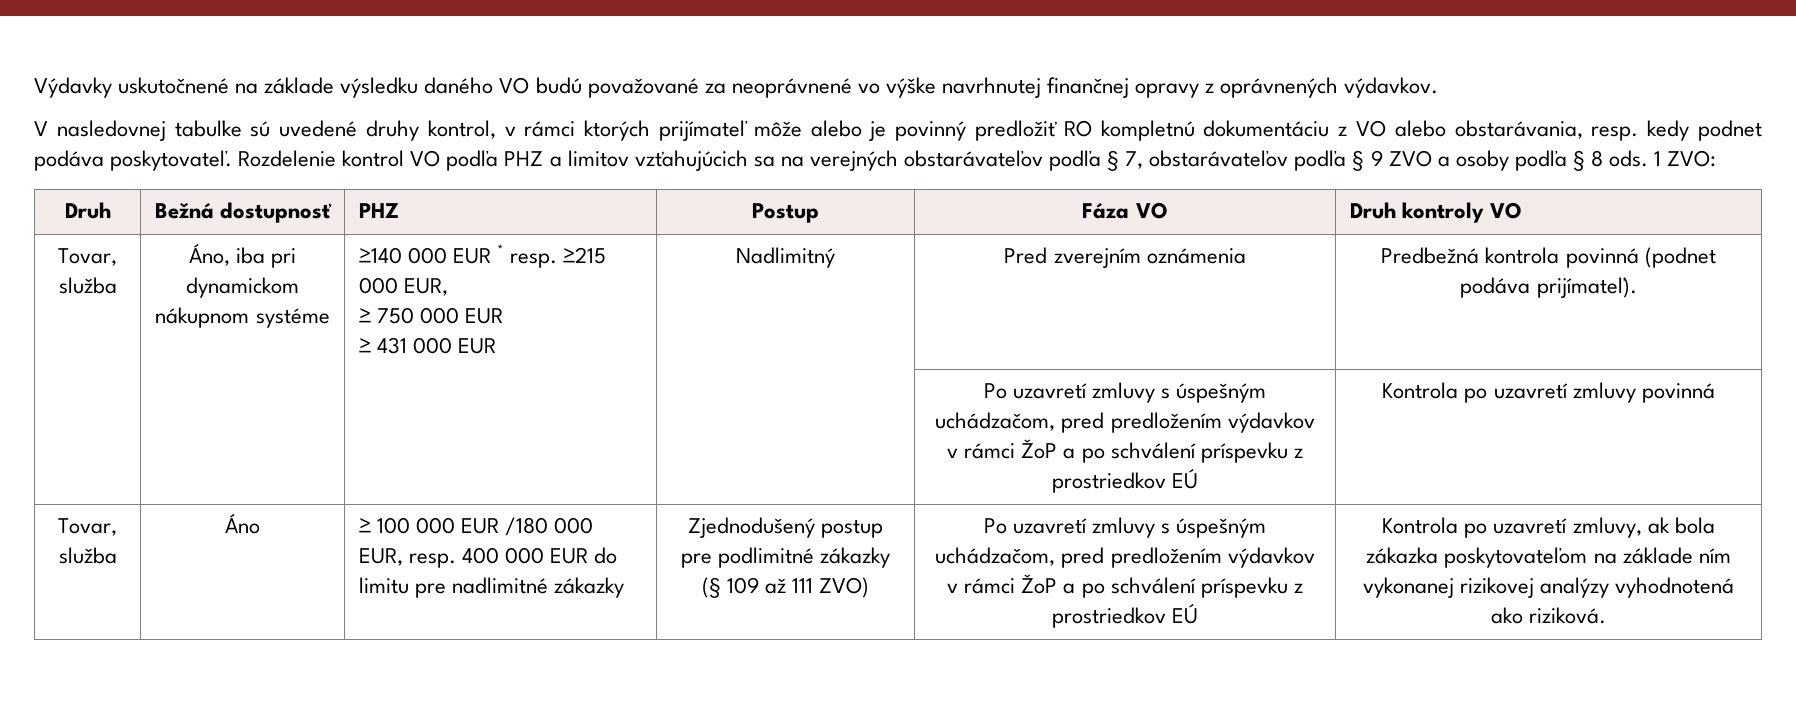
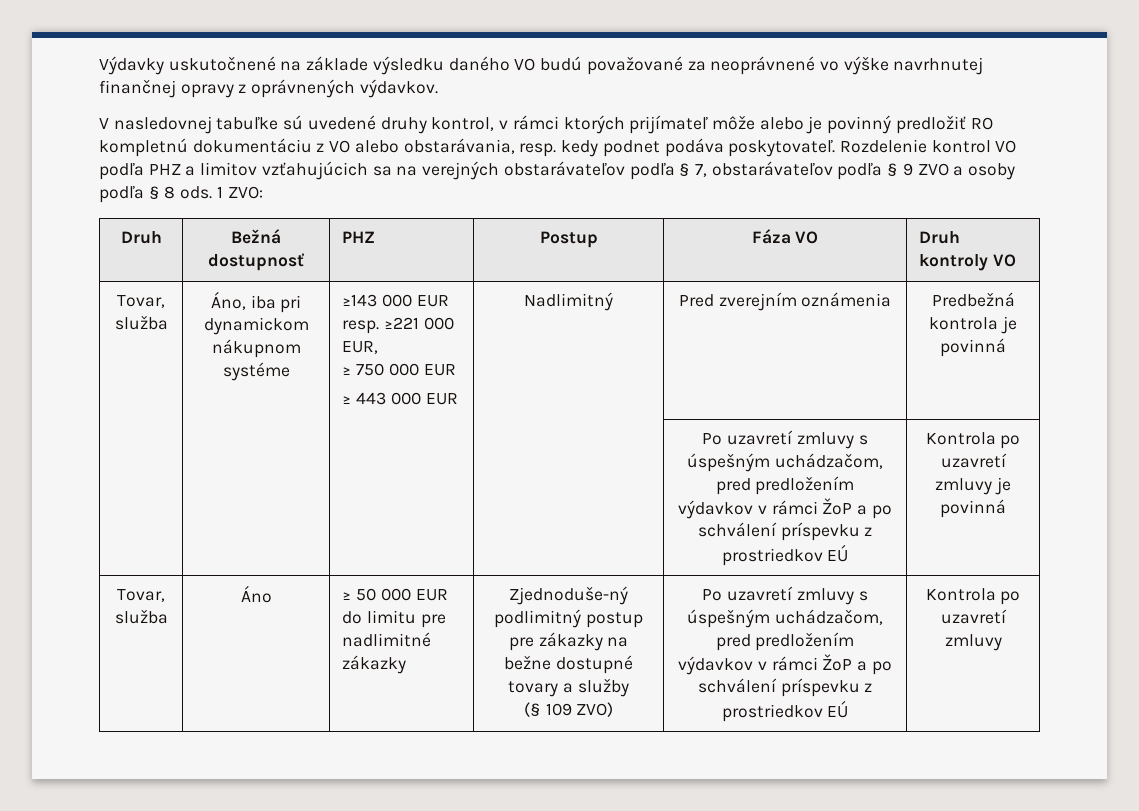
- Tovar, služba | Áno, iba pri dynamickom nákupnom systéme | ≥140 000 EUR * resp. ≥215 000 EUR,
+ Tovar, služba | Áno, iba pri dynamickom nákupnom systéme | ≥143 000 EUR resp. ≥221 000 EUR,
  ≥ 750 000 EUR
- ≥ 431 000 EUR | Nadlimitný | Pred zverejním oznámenia | Predbežná kontrola povinná (podnet podáva prijímateľ).
+ ≥ 443 000 EUR | Nadlimitný | Pred zverejním oznámenia | Predbežná kontrola je povinná
- | | | | Po uzavretí zmluvy s úspešným uchádzačom, pred predložením výdavkov v rámci ŽoP a po schválení príspevku z prostriedkov EÚ | Kontrola po uzavretí zmluvy povinná
+ | | | | Po uzavretí zmluvy s úspešným uchádzačom, pred predložením výdavkov v rámci ŽoP a po schválení príspevku z prostriedkov EÚ | Kontrola po uzavretí zmluvy je povinná
- ≥ 100 000 EUR /180 000 EUR, resp. 400 000 EUR do limitu pre nadlimitné zákazky
+ ≥ 50 000 EUR do limitu pre nadlimitné zákazky
- Zjednodušený postup pre podlimitné zákazky (§ 109 až 111 ZVO) | Po uzavretí zmluvy s úspešným uchádzačom, pred predložením výdavkov v rámci ŽoP a po schválení príspevku z prostriedkov EÚ | Kontrola po uzavretí zmluvy, ak bola zákazka poskytovateľom na základe ním vykonanej rizikovej analýzy vyhodnotená ako riziková.
+ Zjednoduše-ný podlimitný postup pre zákazky na bežne dostupné tovary a služby
+ (§ 109 ZVO) | Po uzavretí zmluvy s úspešným uchádzačom, pred predložením výdavkov v rámci ŽoP a po schválení príspevku z prostriedkov EÚ | Kontrola po uzavretí zmluvy

